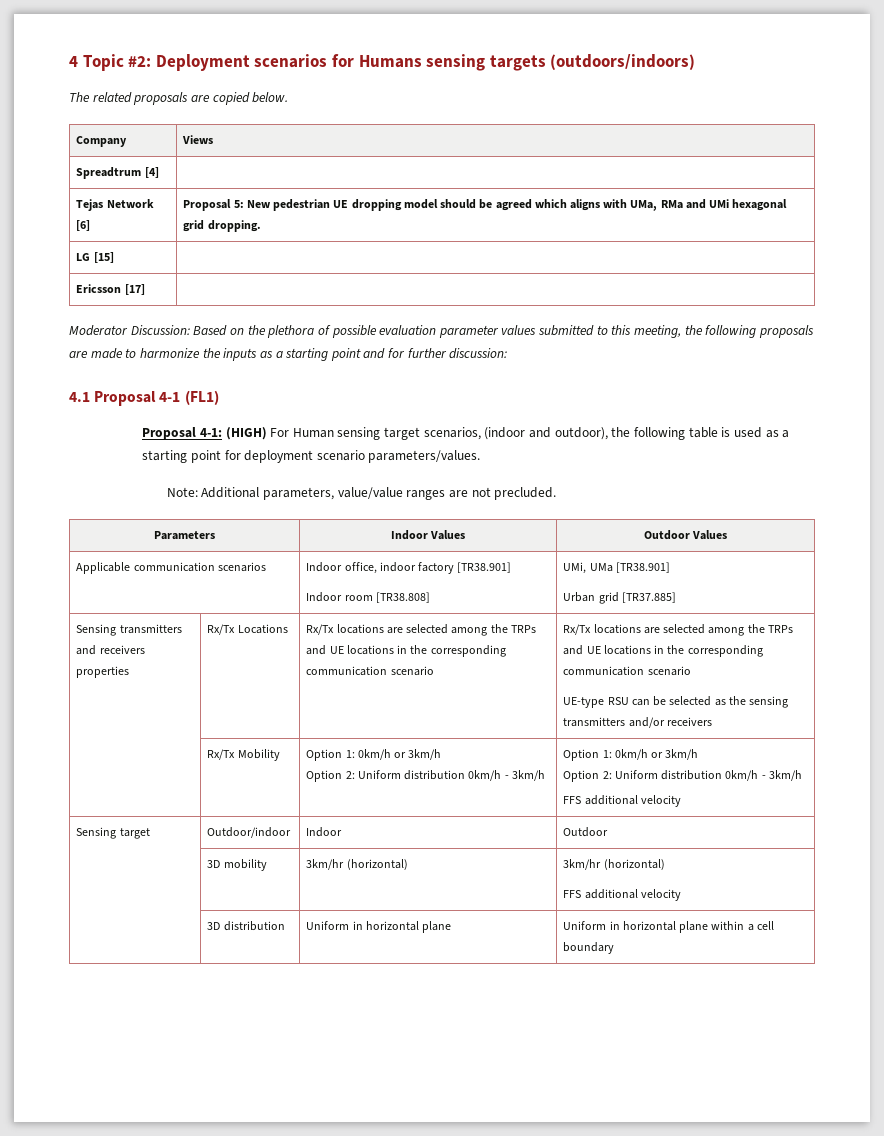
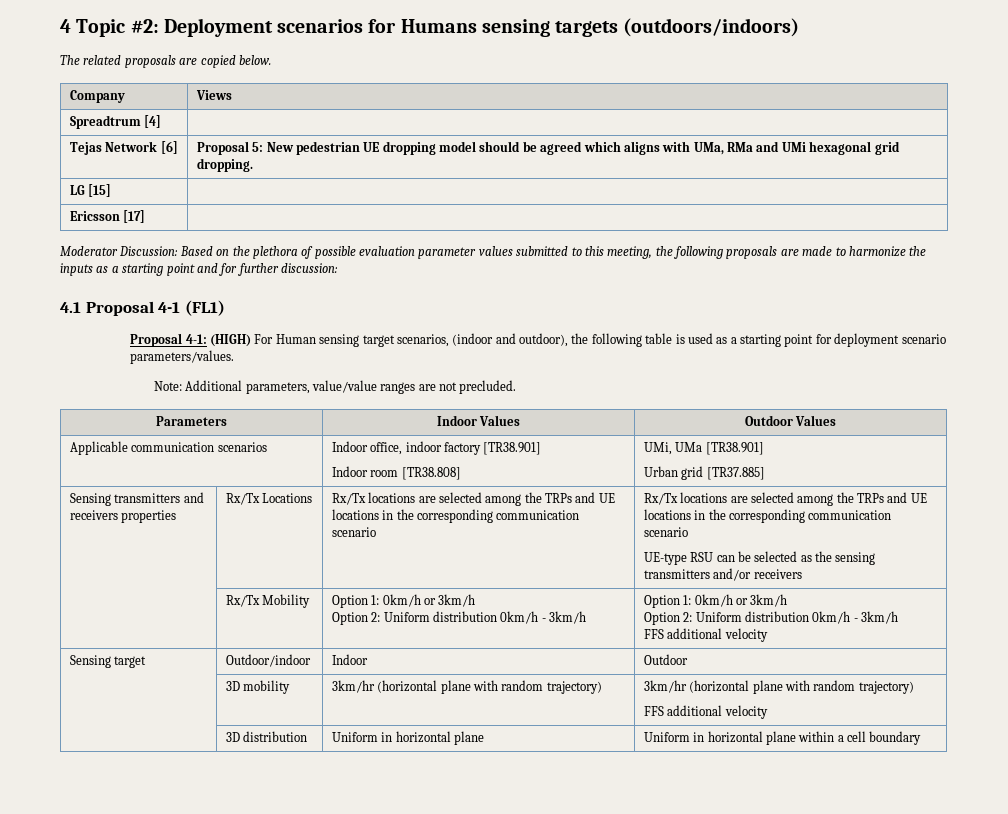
- | 3D mobility | 3km/hr (horizontal) | 3km/hr (horizontal)
+ | 3D mobility | 3km/hr (horizontal plane with random trajectory) | 3km/hr (horizontal plane with random trajectory)

